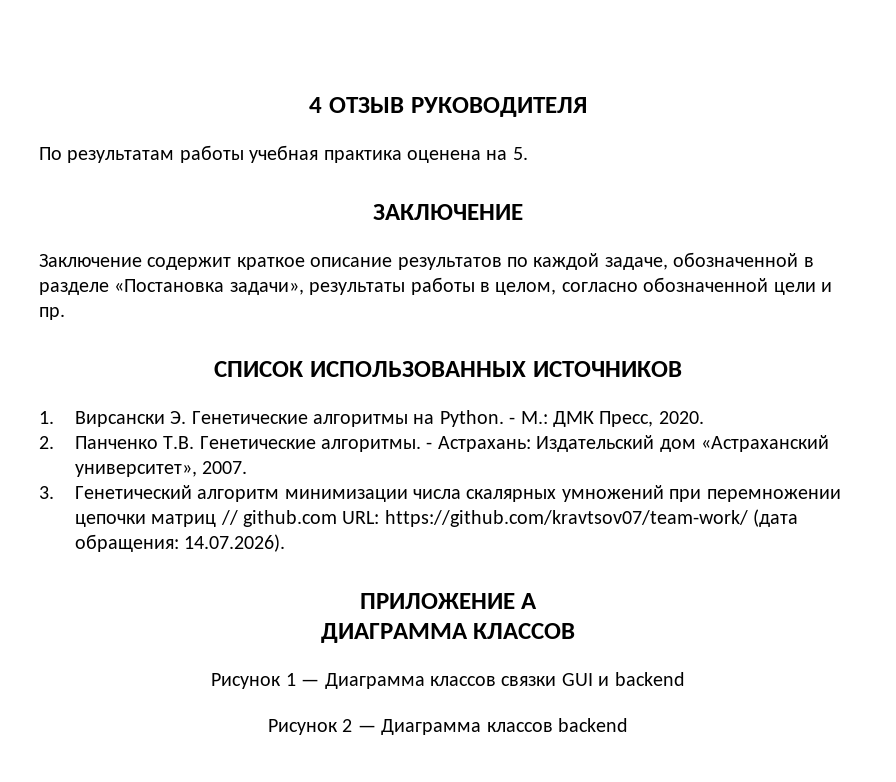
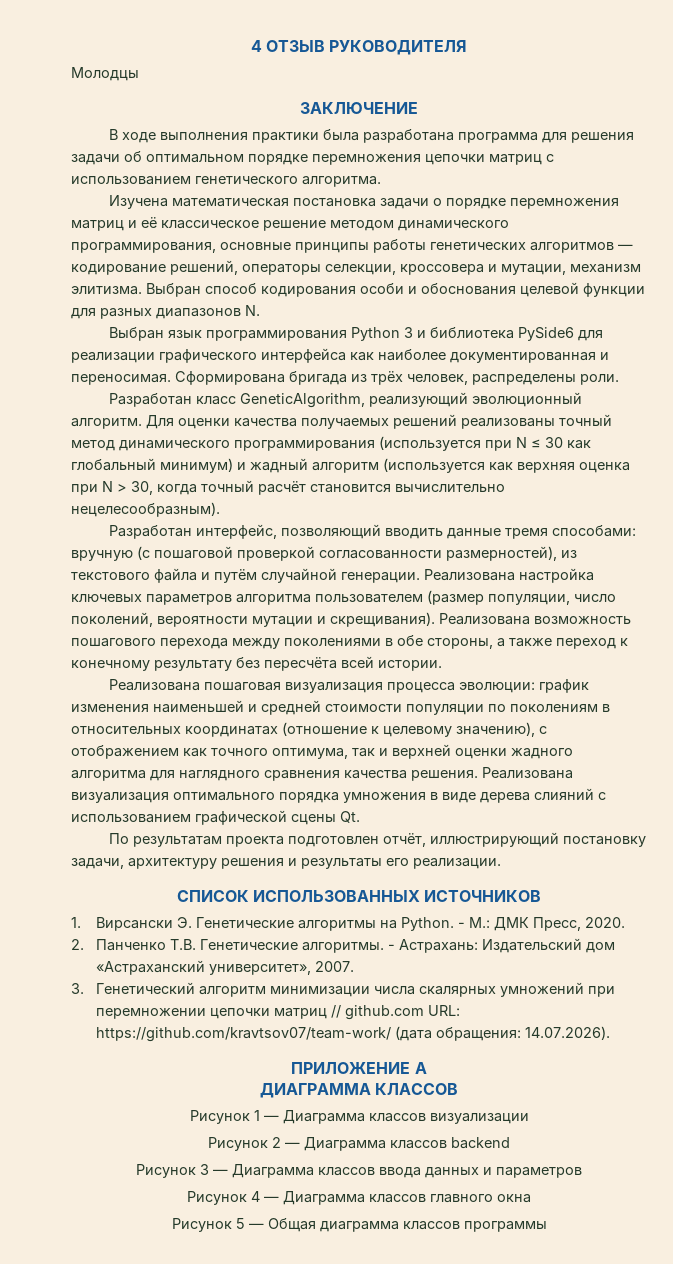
- По результатам работы учебная практика оценена на 5.
+ Молодцы
  ЗАКЛЮЧЕНИЕ
- Заключение содержит краткое описание результатов по каждой задаче, обозначенной в разделе «Постановка задачи», результаты работы в целом, согласно обозначенной цели и пр.
+ В ходе выполнения практики была разработана программа для решения задачи об оптимальном порядке перемножения цепочки матриц с использованием генетического алгоритма.
+ Изучена математическая постановка задачи о порядке перемножения матриц и её классическое решение методом динамического программирования, основные принципы работы генетических алгоритмов — кодирование решений, операторы селекции, кроссовера и мутации, механизм элитизма. Выбран способ кодирования особи и обоснования целевой функции для разных диапазонов N.
+ Выбран язык программирования Python 3 и библиотека PySide6 для реализации графического интерфейса как наиболее документированная и переносимая. Сформирована бригада из трёх человек, распределены роли.
+ Разработан класс GeneticAlgorithm, реализующий эволюционный алгоритм. Для оценки качества получаемых решений реализованы точный метод динамического программирования (используется при N ≤ 30 как глобальный минимум) и жадный алгоритм (используется как верхняя оценка при N > 30, когда точный расчёт становится вычислительно нецелесообразным).
+ Разработан интерфейс, позволяющий вводить данные тремя способами: вручную (с пошаговой проверкой согласованности размерностей), из текстового файла и путём случайной генерации. Реализована настройка ключевых параметров алгоритма пользователем (размер популяции, число поколений, вероятности мутации и скрещивания). Реализована возможность пошагового перехода между поколениями в обе стороны, а также переход к конечному результату без пересчёта всей истории.
+ Реализована пошаговая визуализация процесса эволюции: график изменения наименьшей и средней стоимости популяции по поколениям в относительных координатах (отношение к целевому значению), с отображением как точного оптимума, так и верхней оценки жадного алгоритма для наглядного сравнения качества решения. Реализована визуализация оптимального порядка умножения в виде дерева слияний с использованием графической сцены Qt.
+ По результатам проекта подготовлен отчёт, иллюстрирующий постановку задачи, архитектуру решения и результаты его реализации.
- Рисунок 1 — Диаграмма классов связки GUI и backend
+ Рисунок 1 — Диаграмма классов визуализации
+ Рисунок 3 — Диаграмма классов ввода данных и параметров
+ Рисунок 4 — Диаграмма классов главного окна
+ Рисунок 5 — Общая диаграмма классов программы

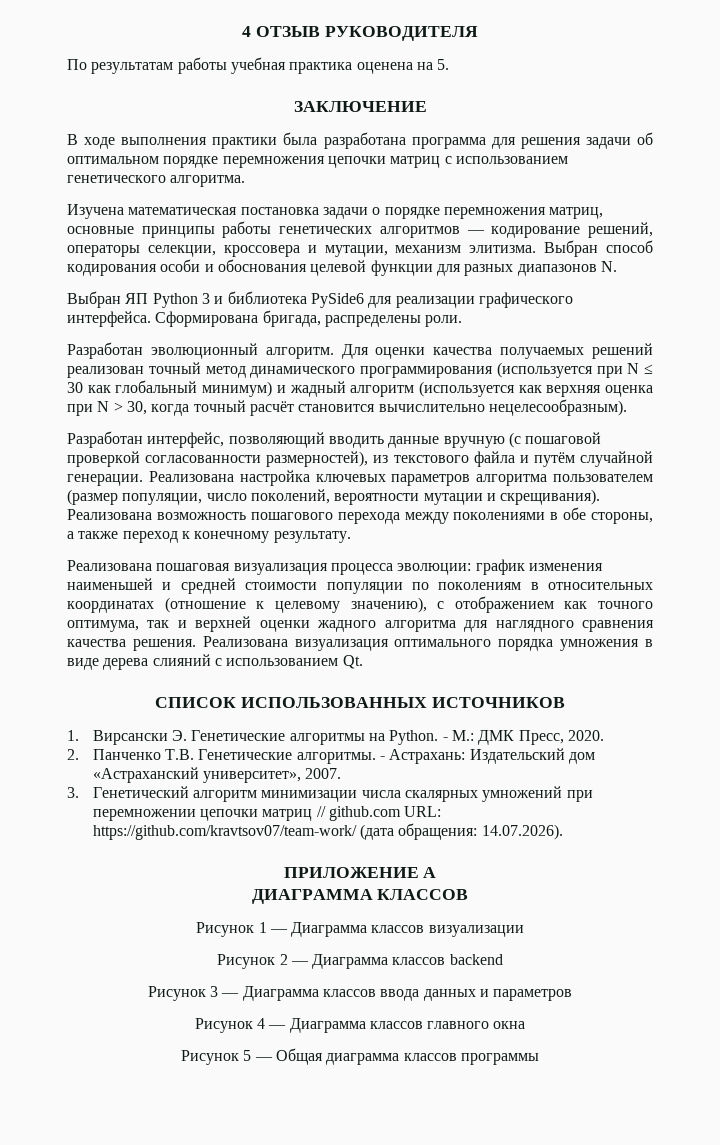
- Молодцы
+ По результатам работы учебная практика оценена на 5.
- Изучена математическая постановка задачи о порядке перемножения матриц и её классическое решение методом динамического программирования, основные принципы работы генетических алгоритмов — кодирование решений, операторы селекции, кроссовера и мутации, механизм элитизма.
+ Изучена математическая постановка задачи о порядке перемножения матриц, основные принципы работы генетических алгоритмов — кодирование решений, операторы селекции, кроссовера и мутации, механизм элитизма.
- Выбран язык программирования Python 3 и библиотека PySide6 для реализации графического интерфейса как наиболее документированная и переносимая. Сформирована бригада из трёх человек, распределены роли.
+ Выбран ЯП Python 3 и библиотека PySide6 для реализации графического интерфейса. Сформирована бригада, распределены роли.
- Разработан класс GeneticAlgorithm, реализующий эволюционный алгоритм.
+ Разработан эволюционный алгоритм.
- Для оценки качества получаемых решений реализованы точный метод динамического программирования (используется при N ≤ 30 как глобальный минимум) и жадный алгоритм (используется как верхняя оценка при N > 30, когда точный расчёт становится вычислительно нецелесообразным).
+ Для оценки качества получаемых решений реализован точный метод динамического программирования (используется при N ≤ 30 как глобальный минимум) и жадный алгоритм (используется как верхняя оценка при N > 30, когда точный расчёт становится вычислительно нецелесообразным).
- Разработан интерфейс, позволяющий вводить данные тремя способами: вручную (с пошаговой проверкой согласованности размерностей), из текстового файла и путём случайной генерации.
+ Разработан интерфейс, позволяющий вводить данные вручную (с пошаговой проверкой согласованности размерностей), из текстового файла и путём случайной генерации.
- Реализована возможность пошагового перехода между поколениями в обе стороны, а также переход к конечному результату без пересчёта всей истории.
+ Реализована возможность пошагового перехода между поколениями в обе стороны, а также переход к конечному результату.
- Реализована визуализация оптимального порядка умножения в виде дерева слияний с использованием графической сцены Qt.
+ Реализована визуализация оптимального порядка умножения в виде дерева слияний с использованием Qt.
- По результатам проекта подготовлен отчёт, иллюстрирующий постановку задачи, архитектуру решения и результаты его реализации.

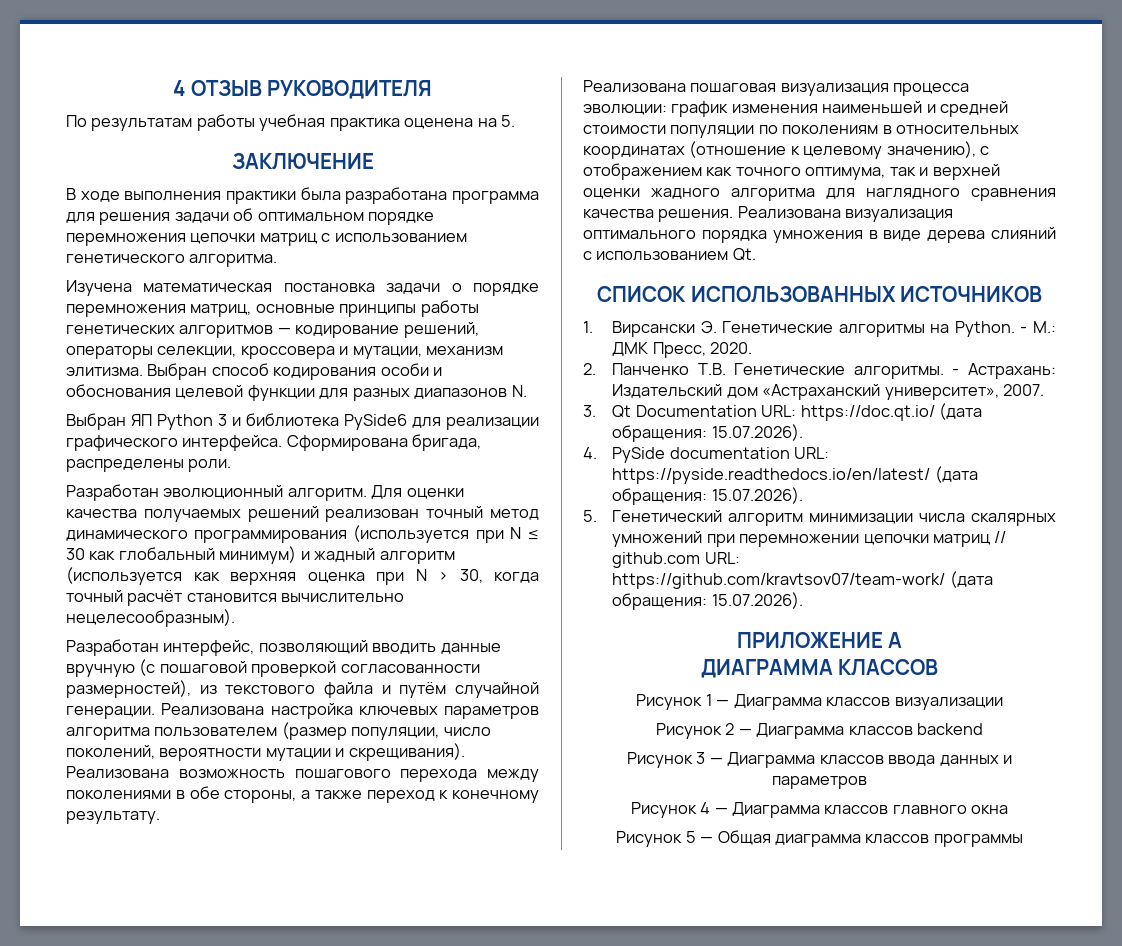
- 3. Генетический алгоритм минимизации числа скалярных умножений при перемножении цепочки матриц // github.com URL: https://github.com/kravtsov07/team-work/ (дата обращения: 14.07.2026).
+ 3. Qt Documentation URL: https://doc.qt.io/ (дата обращения: 15.07.2026).
+ 4. PySide documentation URL: https://pyside.readthedocs.io/en/latest/ (дата обращения: 15.07.2026).
+ 5. Генетический алгоритм минимизации числа скалярных умножений при перемножении цепочки матриц // github.com URL: https://github.com/kravtsov07/team-work/ (дата обращения: 15.07.2026).

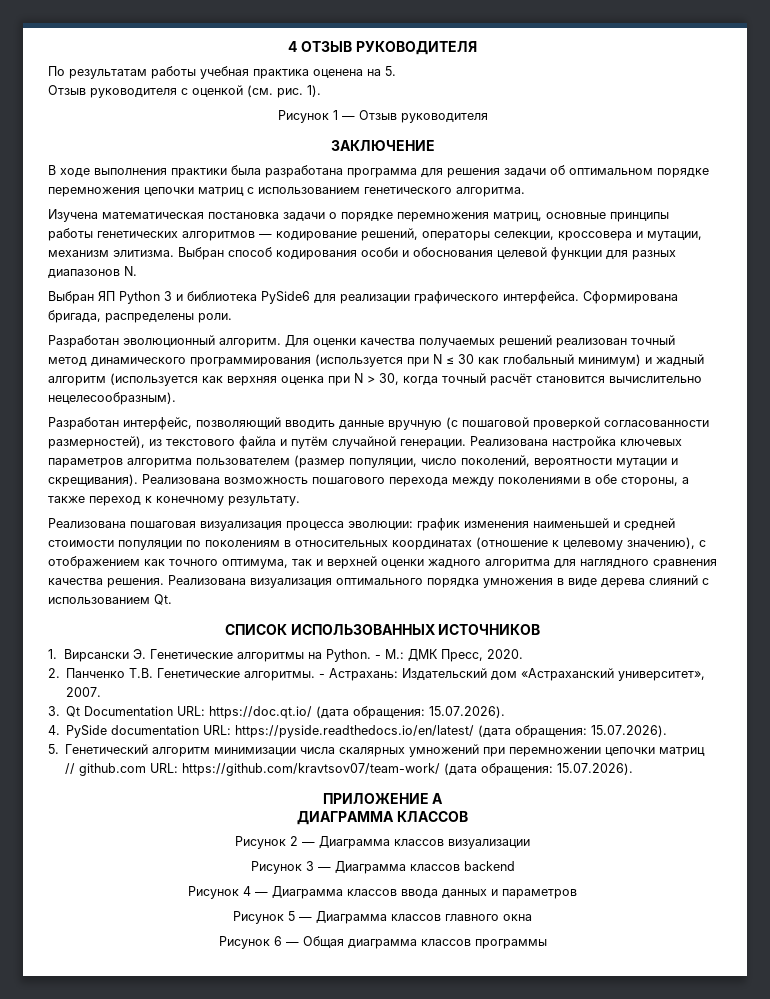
+ Отзыв руководителя с оценкой (см. рис. 1).
+ Рисунок 1 — Отзыв руководителя
- Рисунок 1 — Диаграмма классов визуализации
+ Рисунок 2 — Диаграмма классов визуализации
- Рисунок 2 — Диаграмма классов backend
+ Рисунок 3 — Диаграмма классов backend
- Рисунок 3 — Диаграмма классов ввода данных и параметров
+ Рисунок 4 — Диаграмма классов ввода данных и параметров
- Рисунок 4 — Диаграмма классов главного окна
+ Рисунок 5 — Диаграмма классов главного окна
- Рисунок 5 — Общая диаграмма классов программы
+ Рисунок 6 — Общая диаграмма классов программы

